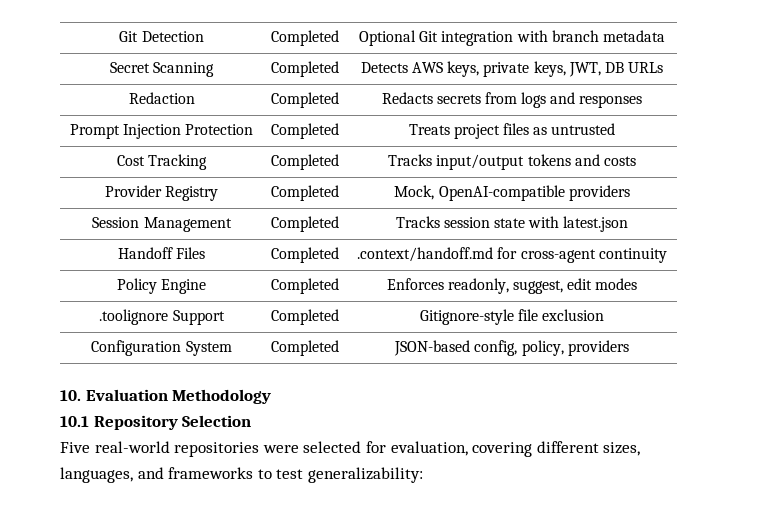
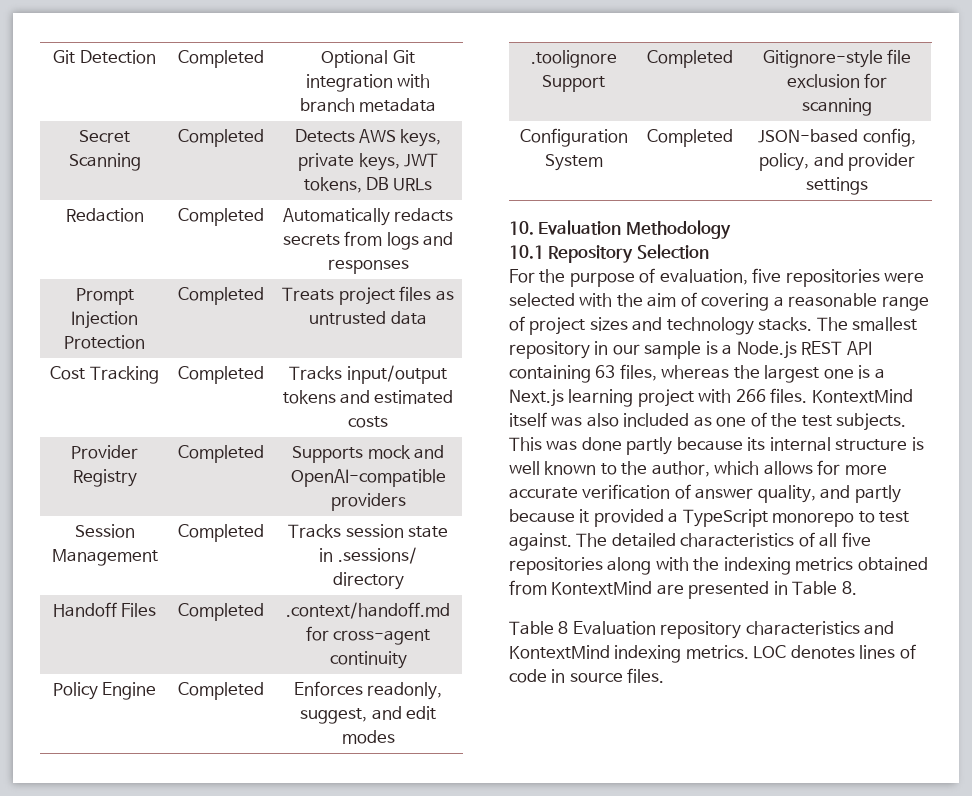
- Secret Scanning | Completed | Detects AWS keys, private keys, JWT, DB URLs
+ Secret Scanning | Completed | Detects AWS keys, private keys, JWT tokens, DB URLs
- Redaction | Completed | Redacts secrets from logs and responses
+ Redaction | Completed | Automatically redacts secrets from logs and responses
- Prompt Injection Protection | Completed | Treats project files as untrusted
+ Prompt Injection Protection | Completed | Treats project files as untrusted data
- Cost Tracking | Completed | Tracks input/output tokens and costs
+ Cost Tracking | Completed | Tracks input/output tokens and estimated costs
- Provider Registry | Completed | Mock, OpenAI-compatible providers
+ Provider Registry | Completed | Supports mock and OpenAI-compatible providers
- Session Management | Completed | Tracks session state with latest.json
+ Session Management | Completed | Tracks session state in .sessions/ directory
- Policy Engine | Completed | Enforces readonly, suggest, edit modes
+ Policy Engine | Completed | Enforces readonly, suggest, and edit modes
- .toolignore Support | Completed | Gitignore-style file exclusion
+ .toolignore Support | Completed | Gitignore-style file exclusion for scanning
- Configuration System | Completed | JSON-based config, policy, providers
+ Configuration System | Completed | JSON-based config, policy, and provider settings
- Five real-world repositories were selected for evaluation, covering different sizes, languages, and frameworks to test generalizability:
+ For the purpose of evaluation, five repositories were selected with the aim of covering a reasonable range of project sizes and technology stacks. The smallest repository in our sample is a Node.js REST API containing 63 files, whereas the largest one is a Next.js learning project with 266 files. KontextMind itself was also included as one of the test subjects. This was done partly because its internal structure is well known to the author, which allows for more accurate verification of answer quality, and partly because it provided a TypeScript monorepo to test against. The detailed characteristics of all five repositories along with the indexing metrics obtained from KontextMind are presented in Table 8.
+ Table 8 Evaluation repository characteristics and KontextMind indexing metrics. LOC denotes lines of code in source files.

